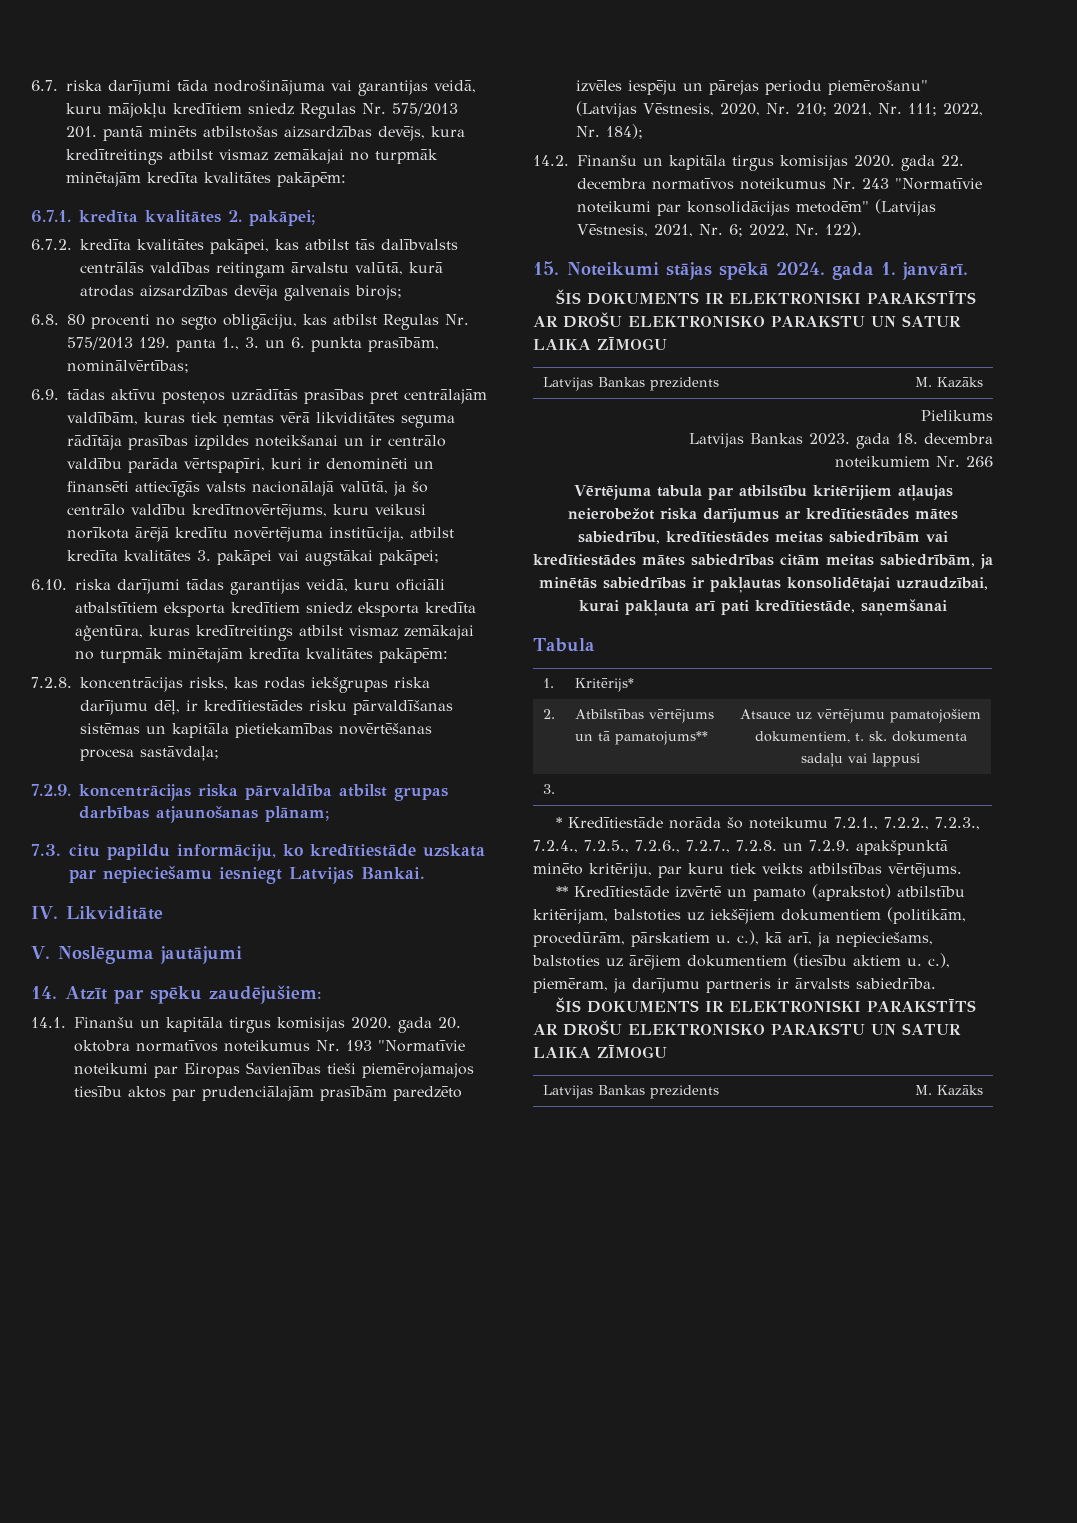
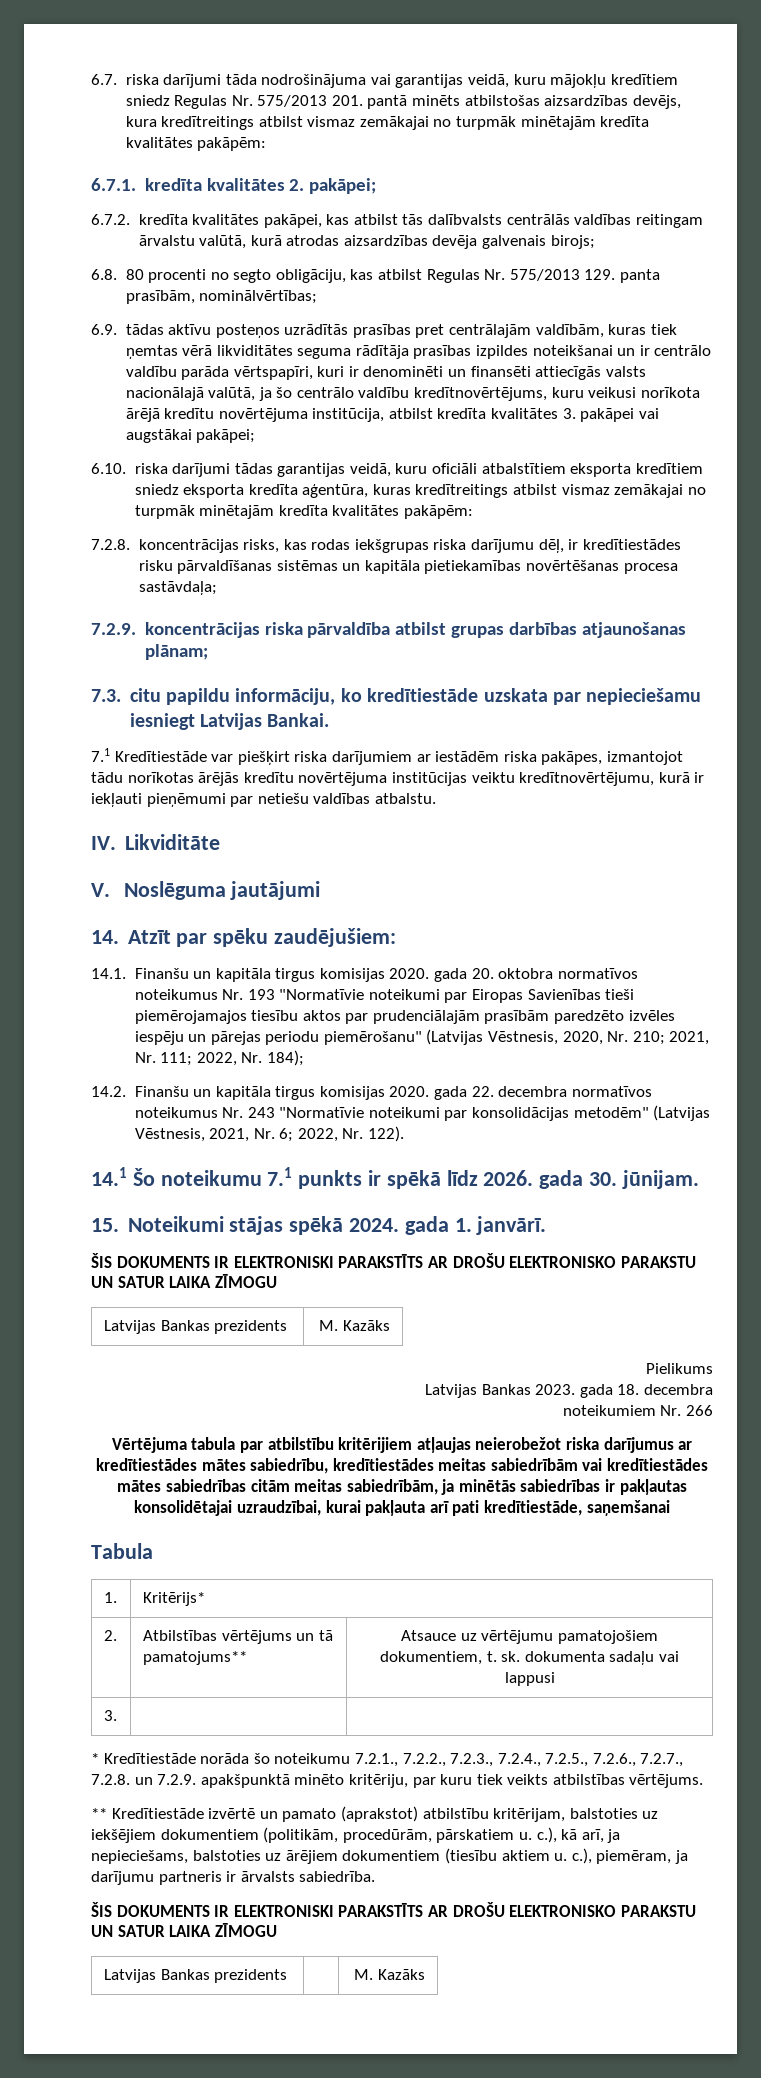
- 6.8. 80 procenti no segto obligāciju, kas atbilst Regulas Nr. 575/2013 129. panta 1., 3. un 6. punkta prasībām, nominālvērtības;
+ 6.8. 80 procenti no segto obligāciju, kas atbilst Regulas Nr. 575/2013 129. panta prasībām, nominālvērtības;
+ 7.1 Kredītiestāde var piešķirt riska darījumiem ar iestādēm riska pakāpes, izmantojot tādu norīkotas ārējās kredītu novērtējuma institūcijas veiktu kredītnovērtējumu, kurā ir iekļauti pieņēmumi par netiešu valdības atbalstu.
+ 14.1 Šo noteikumu 7.1 punkts ir spēkā līdz 2026. gada 30. jūnijam.

